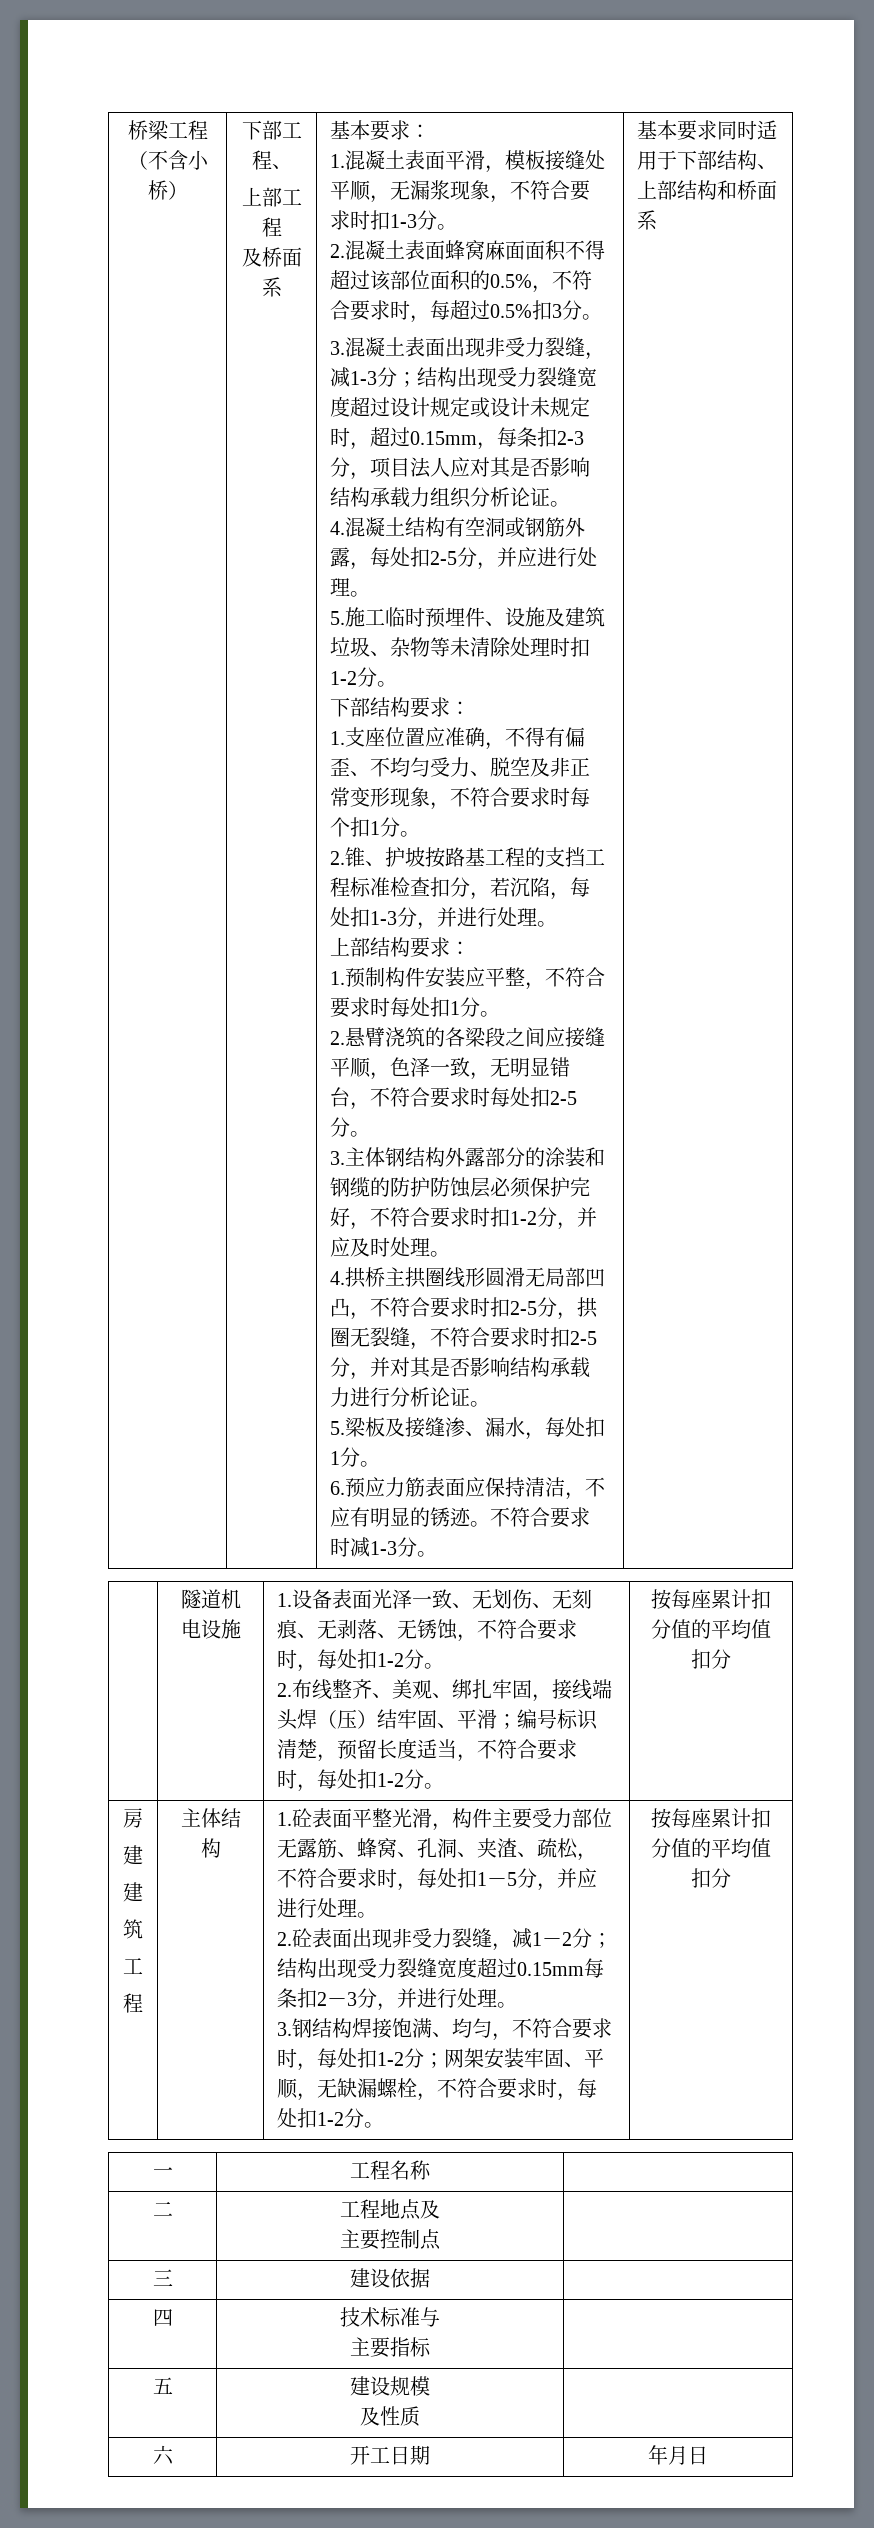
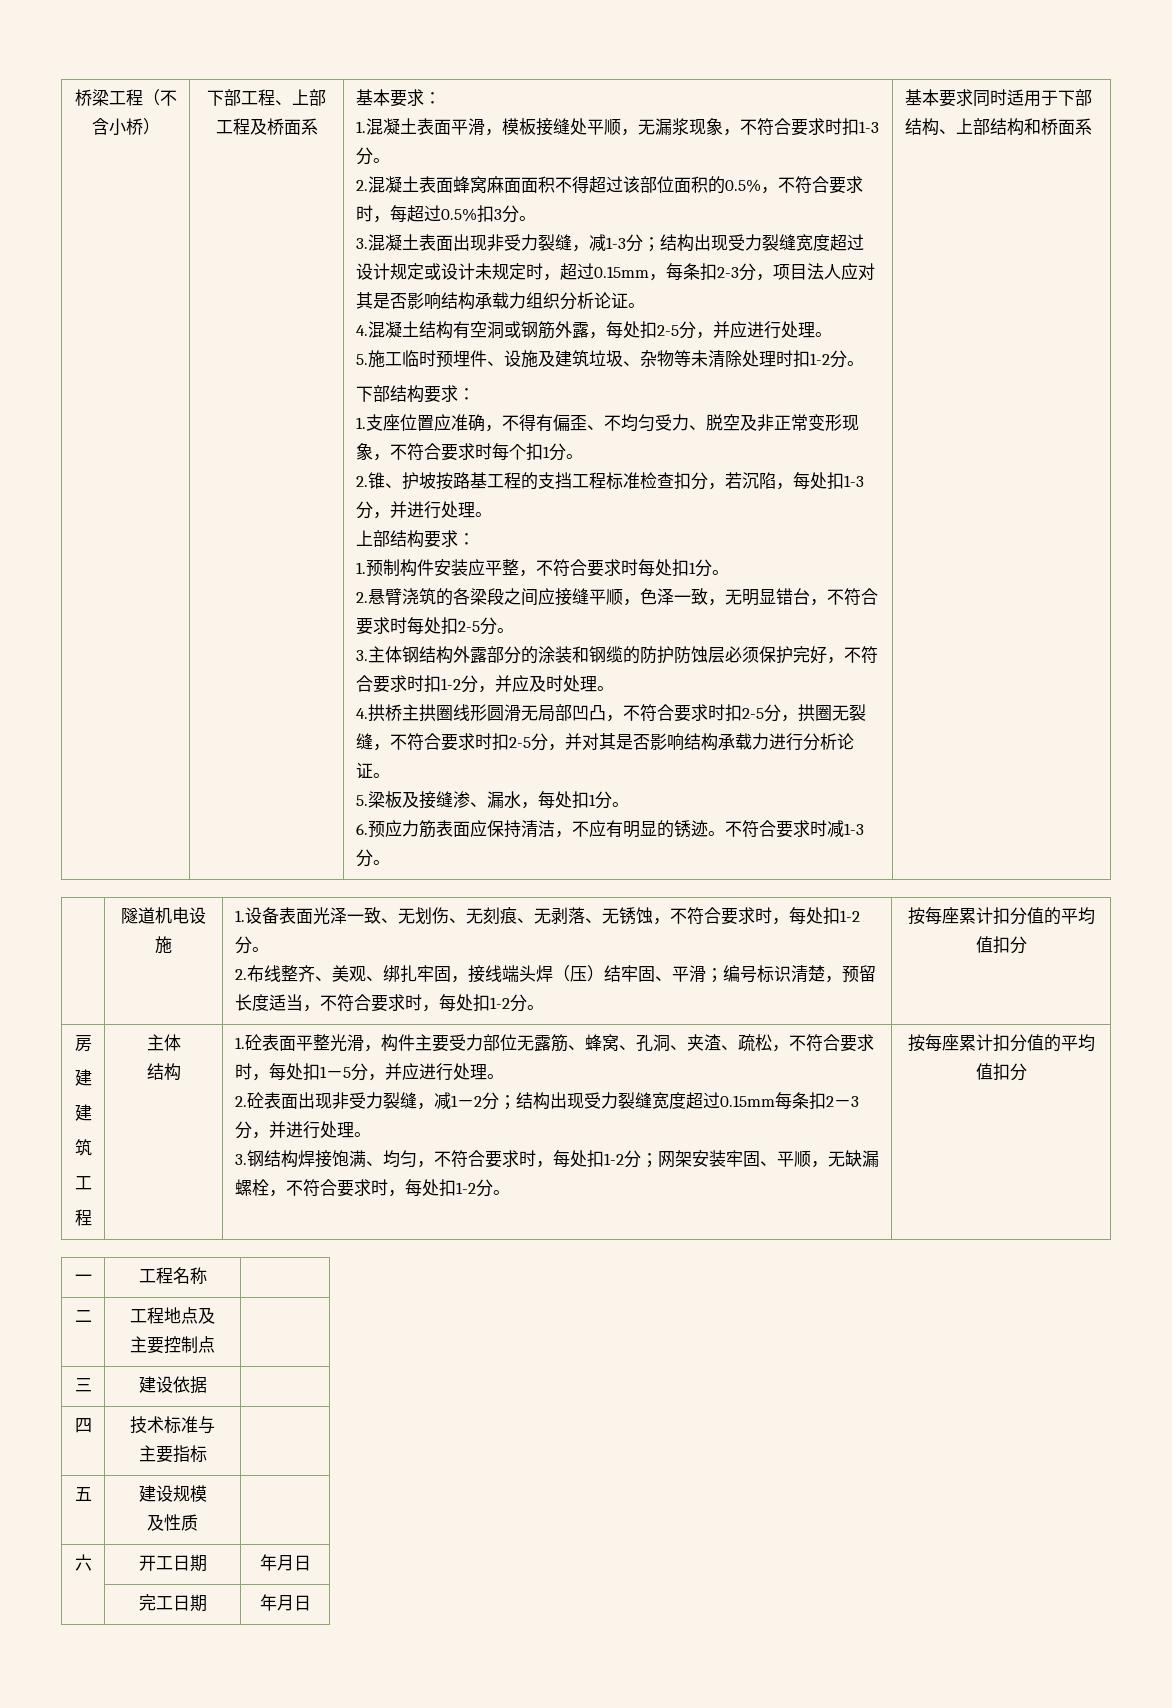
- 下部工程、
- 上部工程
- 及桥面系
+ 下部工程、上部工程及桥面系
- 程 | 主体结构
+ 程 | 主体
+ 结构
+ | 完工日期 | 年月日

